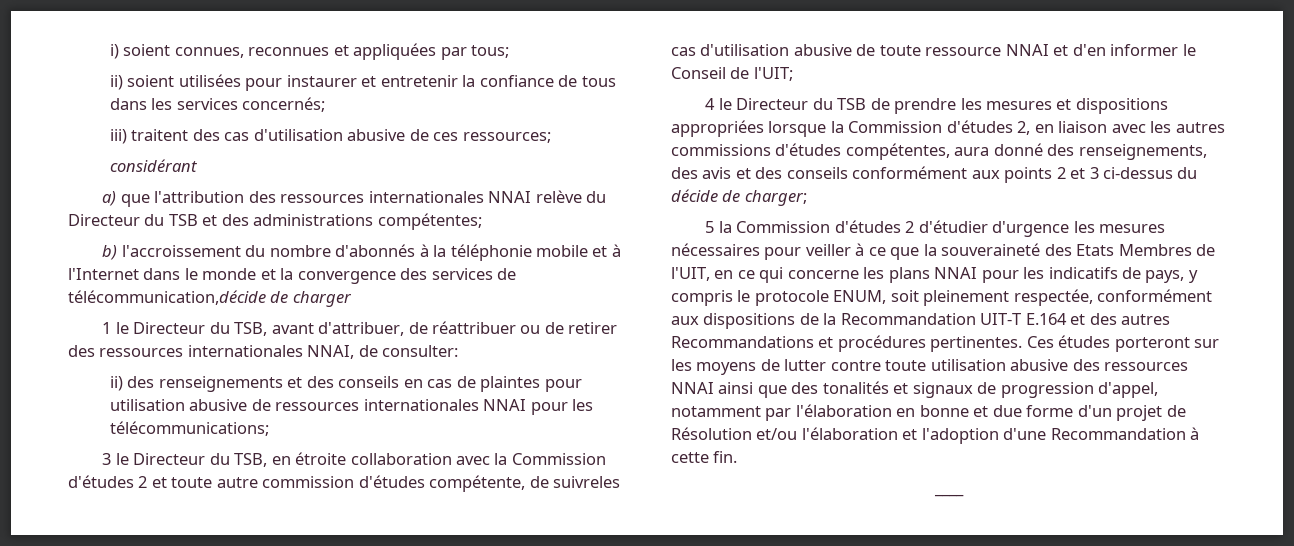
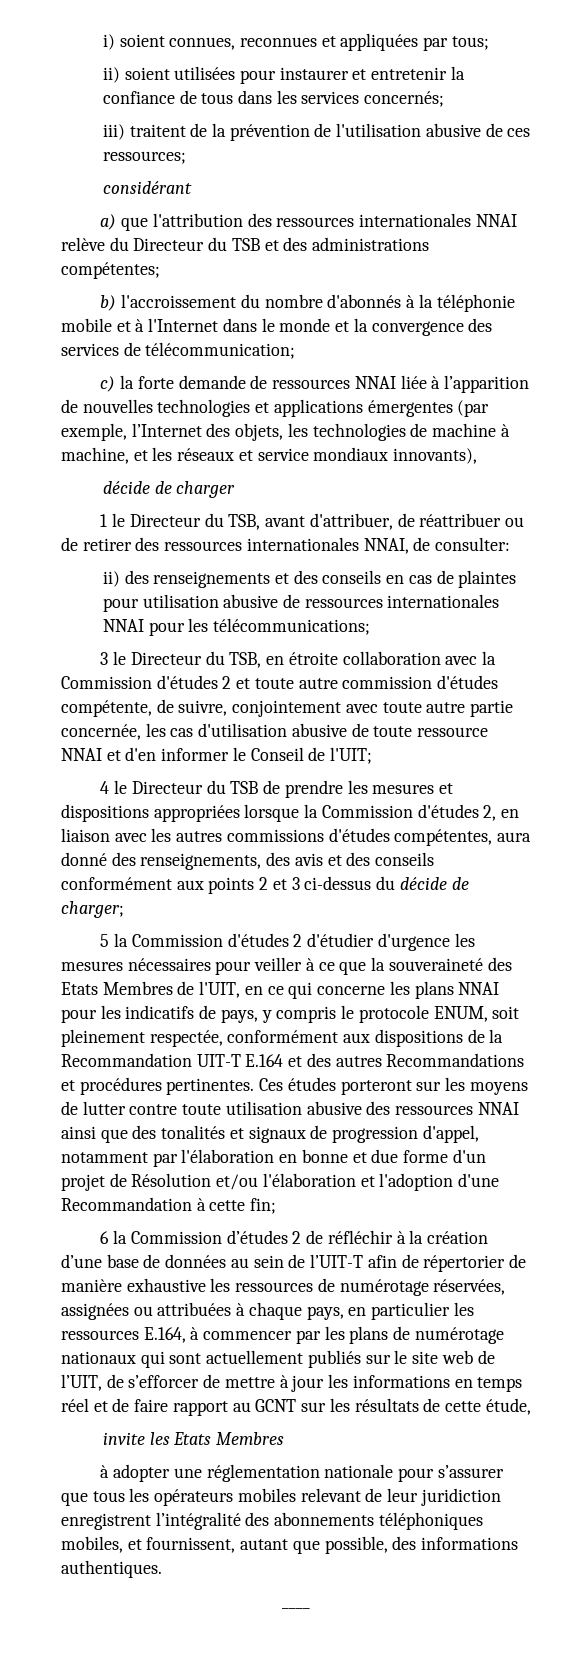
- iii) traitent des cas d'utilisation abusive de ces ressources;
+ iii) traitent de la prévention de l'utilisation abusive de ces ressources;
- b) l'accroissement du nombre d'abonnés à la téléphonie mobile et à l'Internet dans le monde et la convergence des services de télécommunication,décide de charger
+ b) l'accroissement du nombre d'abonnés à la téléphonie mobile et à l'Internet dans le monde et la convergence des services de télécommunication;
+ c) la forte demande de ressources NNAI liée à l’apparition de nouvelles technologies et applications émergentes (par exemple, l’Internet des objets, les technologies de machine à machine, et les réseaux et service mondiaux innovants),
+ décide de charger
- 3 le Directeur du TSB, en étroite collaboration avec la Commission d'études 2 et toute autre commission d'études compétente, de suivreles cas d'utilisation abusive de toute ressource NNAI et d'en informer le Conseil de l'UIT;
+ 3 le Directeur du TSB, en étroite collaboration avec la Commission d'études 2 et toute autre commission d'études compétente, de suivre, conjointement avec toute autre partie concernée, les cas d'utilisation abusive de toute ressource NNAI et d'en informer le Conseil de l'UIT;
- Ces études porteront sur les moyens de lutter contre toute utilisation abusive des ressources NNAI ainsi que des tonalités et signaux de progression d'appel, notamment par l'élaboration en bonne et due forme d'un projet de Résolution et/ou l'élaboration et l'adoption d'une Recommandation à cette fin.
+ Ces études porteront sur les moyens de lutter contre toute utilisation abusive des ressources NNAI ainsi que des tonalités et signaux de progression d'appel, notamment par l'élaboration en bonne et due forme d'un projet de Résolution et/ou l'élaboration et l'adoption d'une Recommandation à cette fin;
+ 6 la Commission d’études 2 de réfléchir à la création d’une base de données au sein de l’UIT-T afin de répertorier de manière exhaustive les ressources de numérotage réservées, assignées ou attribuées à chaque pays, en particulier les ressources E.164, à commencer par les plans de numérotage nationaux qui sont actuellement publiés sur le site web de l’UIT, de s’efforcer de mettre à jour les informations en temps réel et de faire rapport au GCNT sur les résultats de cette étude,
+ invite les Etats Membres
+ à adopter une réglementation nationale pour s’assurer que tous les opérateurs mobiles relevant de leur juridiction enregistrent l’intégralité des abonnements téléphoniques mobiles, et fournissent, autant que possible, des informations authentiques.

